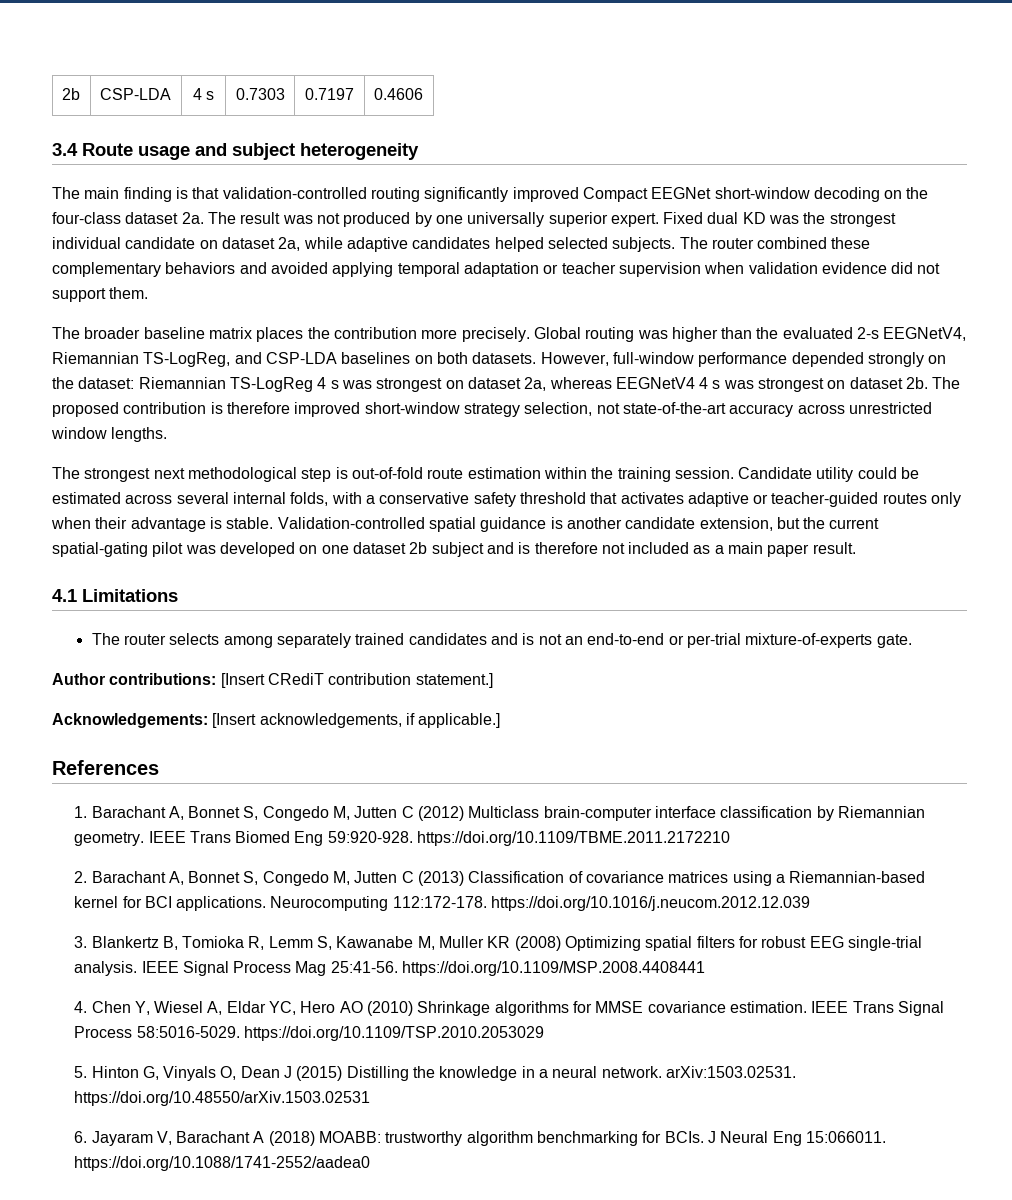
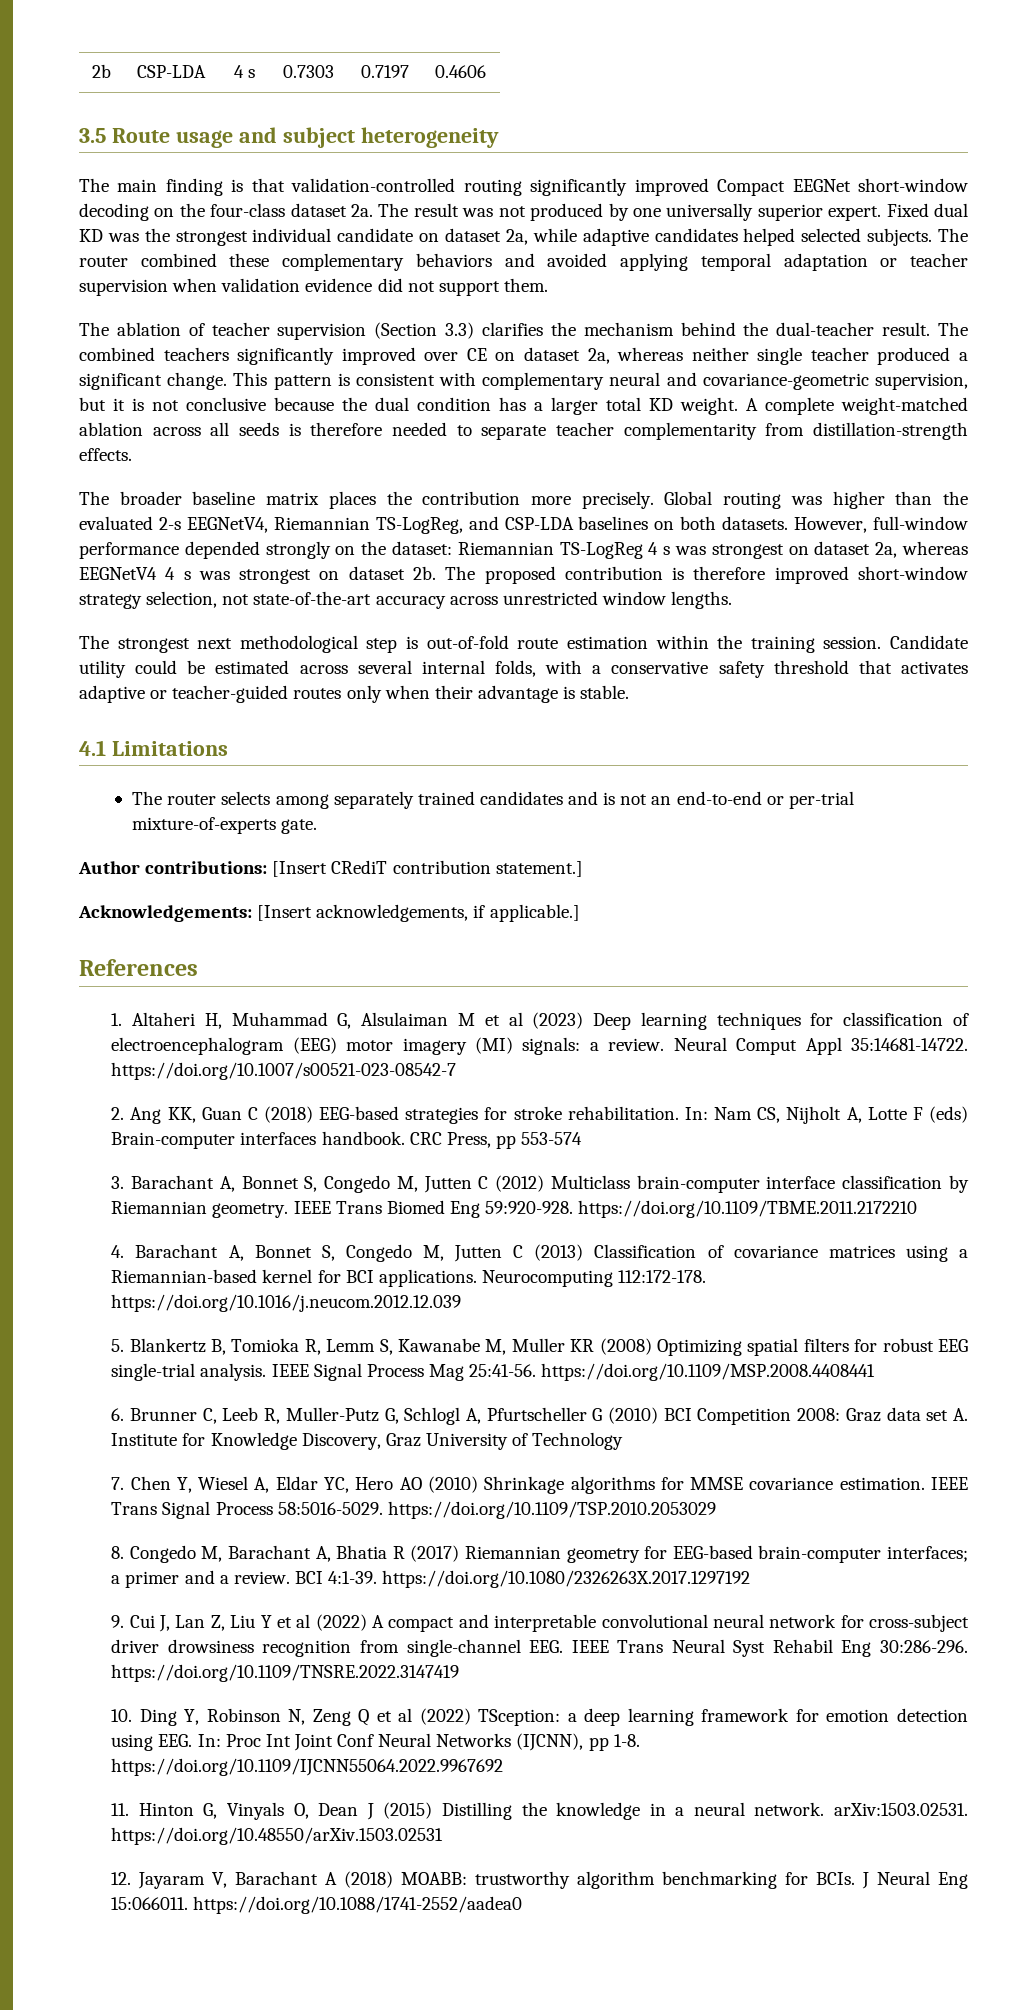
- 3.4 Route usage and subject heterogeneity
+ 3.5 Route usage and subject heterogeneity
+ The ablation of teacher supervision (Section 3.3) clarifies the mechanism behind the dual-teacher result. The combined teachers significantly improved over CE on dataset 2a, whereas neither single teacher produced a significant change. This pattern is consistent with complementary neural and covariance-geometric supervision, but it is not conclusive because the dual condition has a larger total KD weight. A complete weight-matched ablation across all seeds is therefore needed to separate teacher complementarity from distillation-strength effects.
- Validation-controlled spatial guidance is another candidate extension, but the current spatial-gating pilot was developed on one dataset 2b subject and is therefore not included as a main paper result.
- 1. Barachant A, Bonnet S, Congedo M, Jutten C (2012) Multiclass brain-computer interface classification by Riemannian geometry.
+ 1. Altaheri H, Muhammad G, Alsulaiman M et al (2023) Deep learning techniques for classification of electroencephalogram (EEG) motor imagery (MI) signals: a review. Neural Comput Appl 35:14681-14722. https://doi.org/10.1007/s00521-023-08542-7
+ 2. Ang KK, Guan C (2018) EEG-based strategies for stroke rehabilitation. In: Nam CS, Nijholt A, Lotte F (eds) Brain-computer interfaces handbook. CRC Press, pp 553-574
+ 3. Barachant A, Bonnet S, Congedo M, Jutten C (2012) Multiclass brain-computer interface classification by Riemannian geometry.
- 2. Barachant A, Bonnet S, Congedo M, Jutten C (2013) Classification of covariance matrices using a Riemannian-based kernel for BCI applications.
+ 4. Barachant A, Bonnet S, Congedo M, Jutten C (2013) Classification of covariance matrices using a Riemannian-based kernel for BCI applications.
- 3. Blankertz B, Tomioka R, Lemm S, Kawanabe M, Muller KR (2008) Optimizing spatial filters for robust EEG single-trial analysis.
+ 5. Blankertz B, Tomioka R, Lemm S, Kawanabe M, Muller KR (2008) Optimizing spatial filters for robust EEG single-trial analysis.
- 4. Chen Y, Wiesel A, Eldar YC, Hero AO (2010) Shrinkage algorithms for MMSE covariance estimation.
+ 6. Brunner C, Leeb R, Muller-Putz G, Schlogl A, Pfurtscheller G (2010) BCI Competition 2008: Graz data set A. Institute for Knowledge Discovery, Graz University of Technology
+ 7. Chen Y, Wiesel A, Eldar YC, Hero AO (2010) Shrinkage algorithms for MMSE covariance estimation.
- 5. Hinton G, Vinyals O, Dean J (2015) Distilling the knowledge in a neural network. arXiv:1503.02531. https://doi.org/10.48550/arXiv.1503.02531
+ 8. Congedo M, Barachant A, Bhatia R (2017) Riemannian geometry for EEG-based brain-computer interfaces; a primer and a review. BCI 4:1-39. https://doi.org/10.1080/2326263X.2017.1297192
+ 9. Cui J, Lan Z, Liu Y et al (2022) A compact and interpretable convolutional neural network for cross-subject driver drowsiness recognition from single-channel EEG. IEEE Trans Neural Syst Rehabil Eng 30:286-296. https://doi.org/10.1109/TNSRE.2022.3147419
+ 10. Ding Y, Robinson N, Zeng Q et al (2022) TSception: a deep learning framework for emotion detection using EEG. In: Proc Int Joint Conf Neural Networks (IJCNN), pp 1-8. https://doi.org/10.1109/IJCNN55064.2022.9967692
+ 11. Hinton G, Vinyals O, Dean J (2015) Distilling the knowledge in a neural network. arXiv:1503.02531. https://doi.org/10.48550/arXiv.1503.02531
- 6. Jayaram V, Barachant A (2018) MOABB: trustworthy algorithm benchmarking for BCIs.
+ 12. Jayaram V, Barachant A (2018) MOABB: trustworthy algorithm benchmarking for BCIs.

